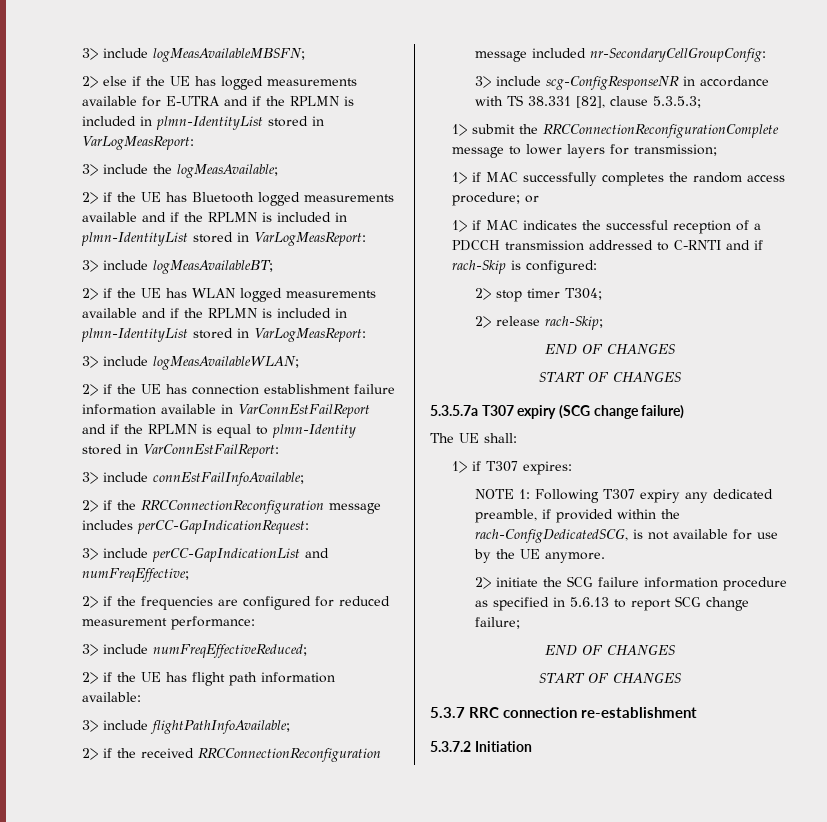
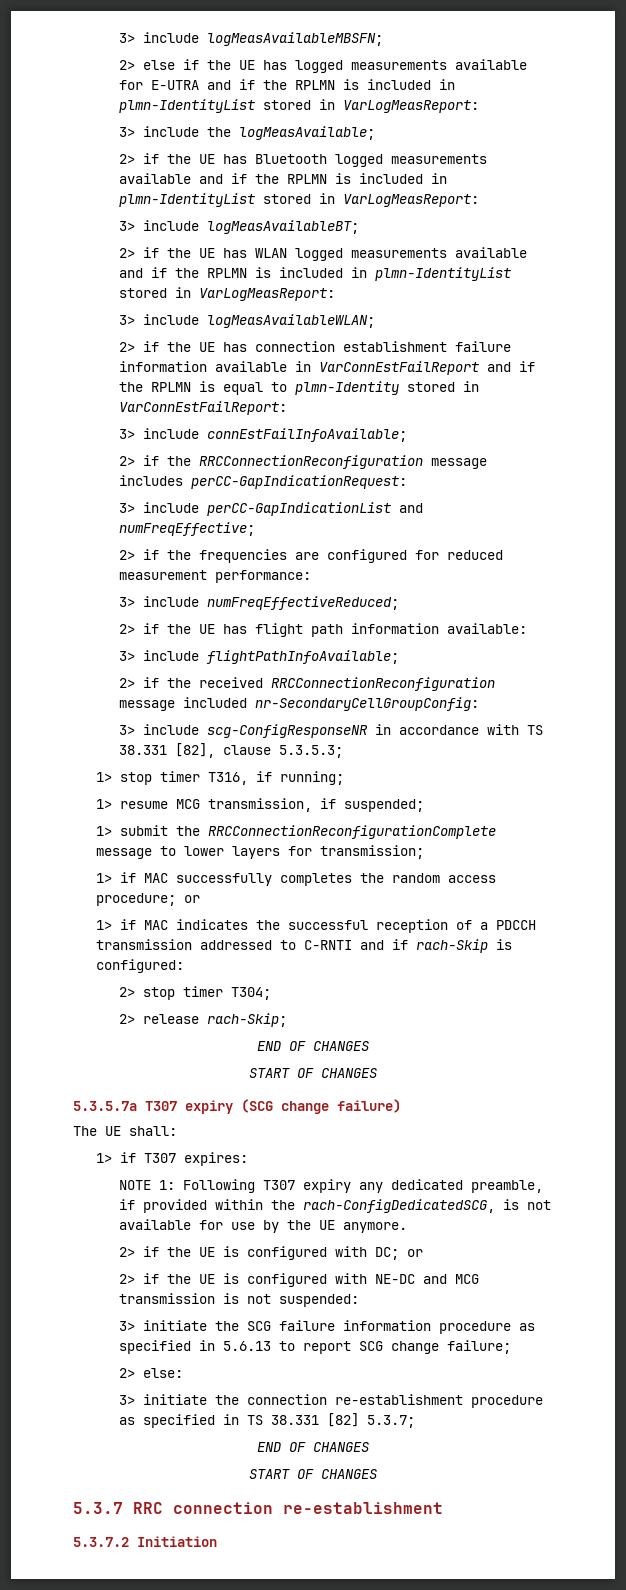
+ 1> stop timer T316, if running;
+ 1> resume MCG transmission, if suspended;
- 2> initiate the SCG failure information procedure as specified in 5.6.13 to report SCG change failure;
+ 2> if the UE is configured with DC; or
+ 2> if the UE is configured with NE-DC and MCG transmission is not suspended:
+ 3> initiate the SCG failure information procedure as specified in 5.6.13 to report SCG change failure;
+ 2> else:
+ 3> initiate the connection re-establishment procedure as specified in TS 38.331 [82] 5.3.7;

